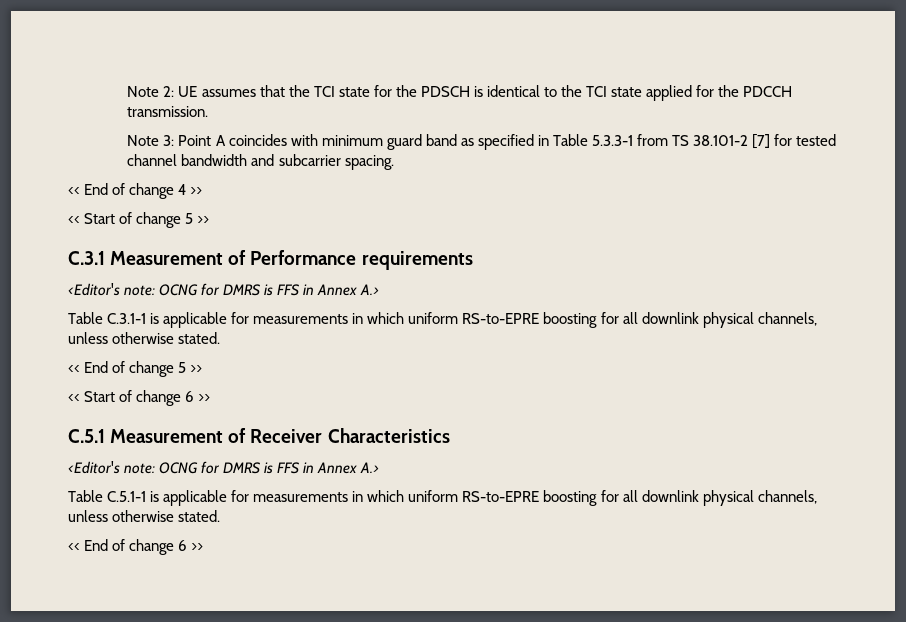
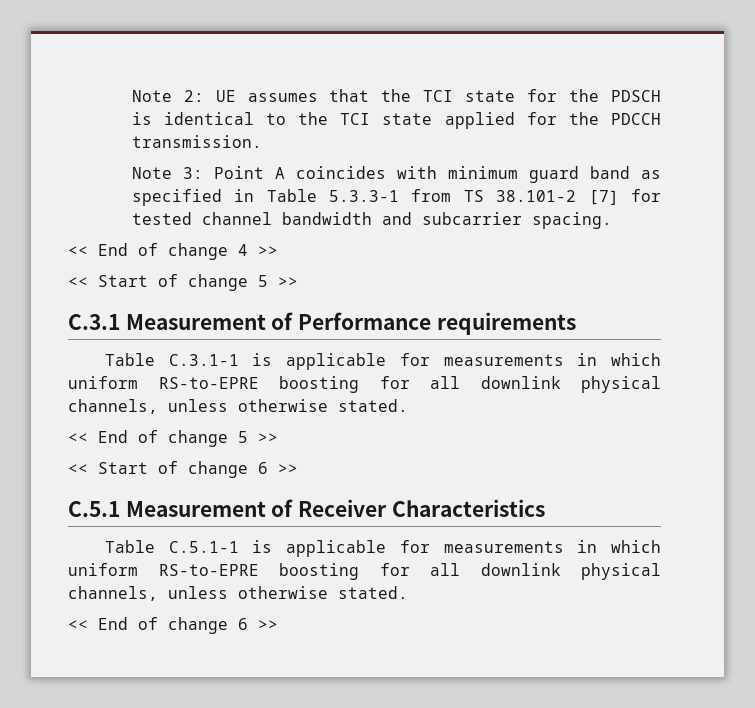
  C.3.1 Measurement of Performance requirements
- <Editor's note: OCNG for DMRS is FFS in Annex A.>
  C.5.1 Measurement of Receiver Characteristics
- <Editor's note: OCNG for DMRS is FFS in Annex A.>

